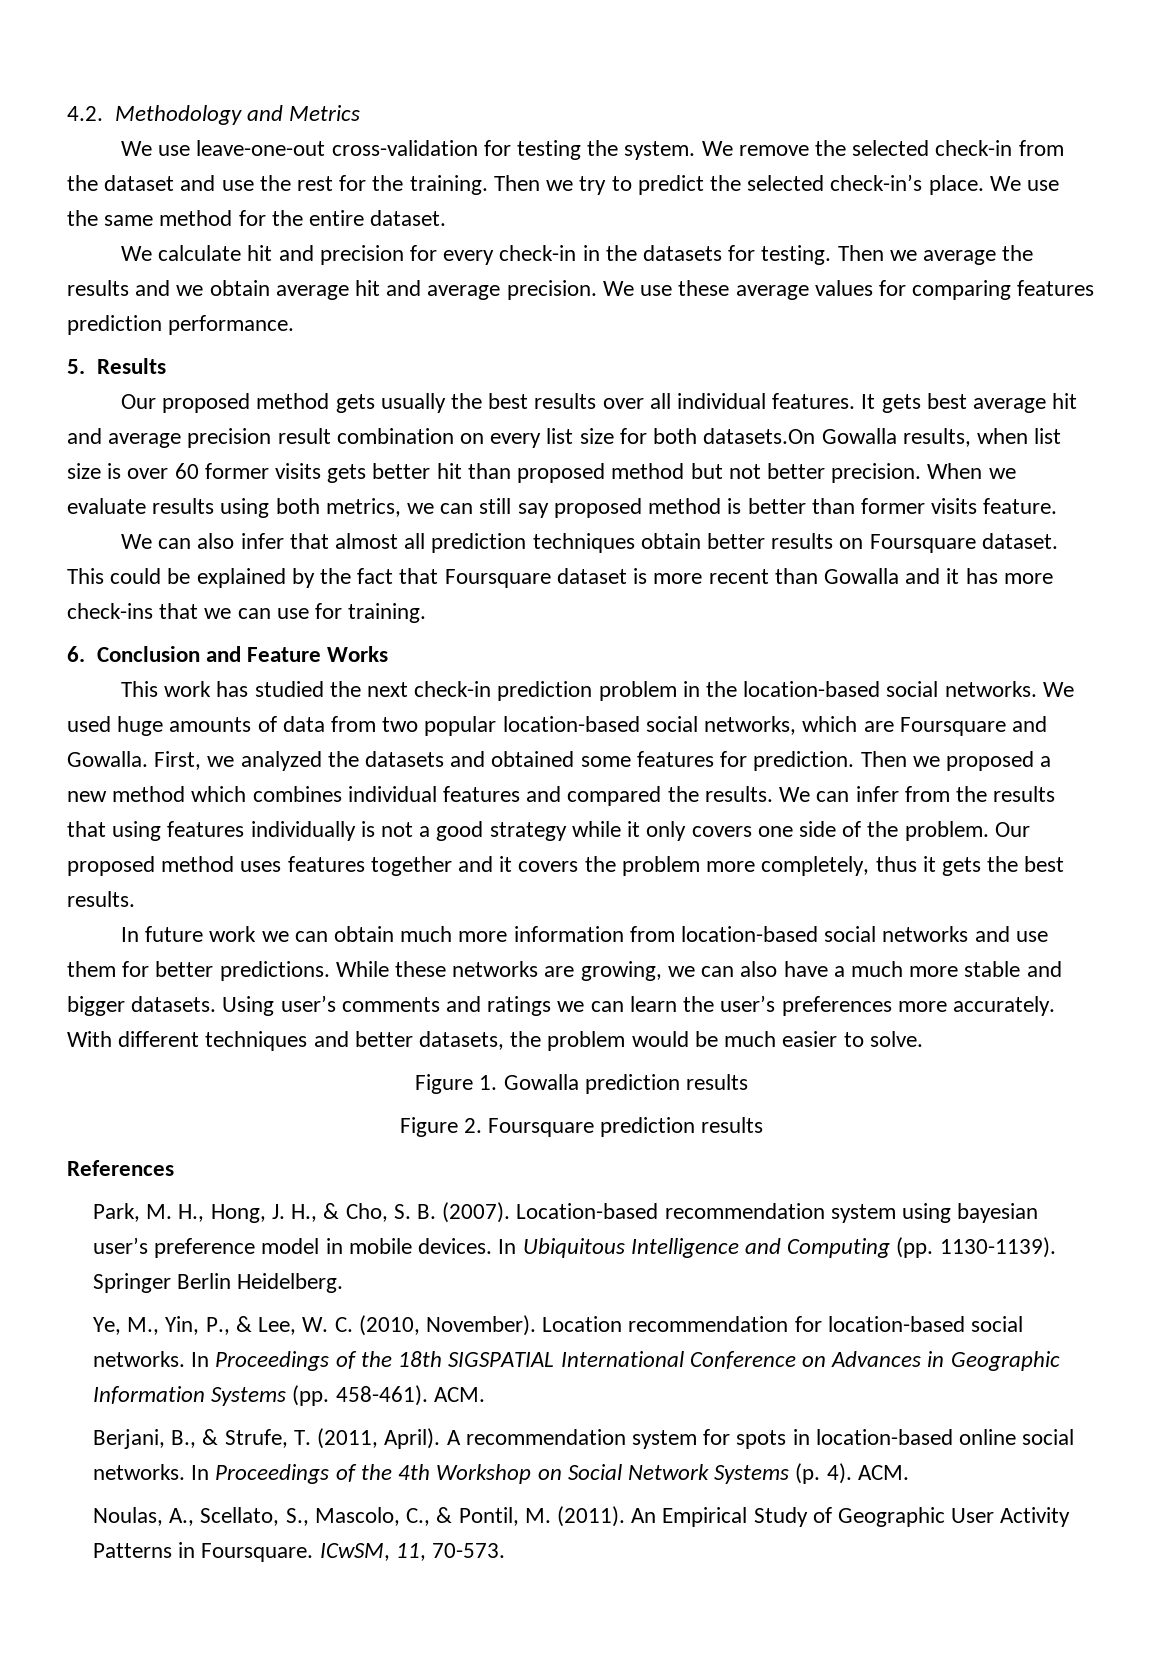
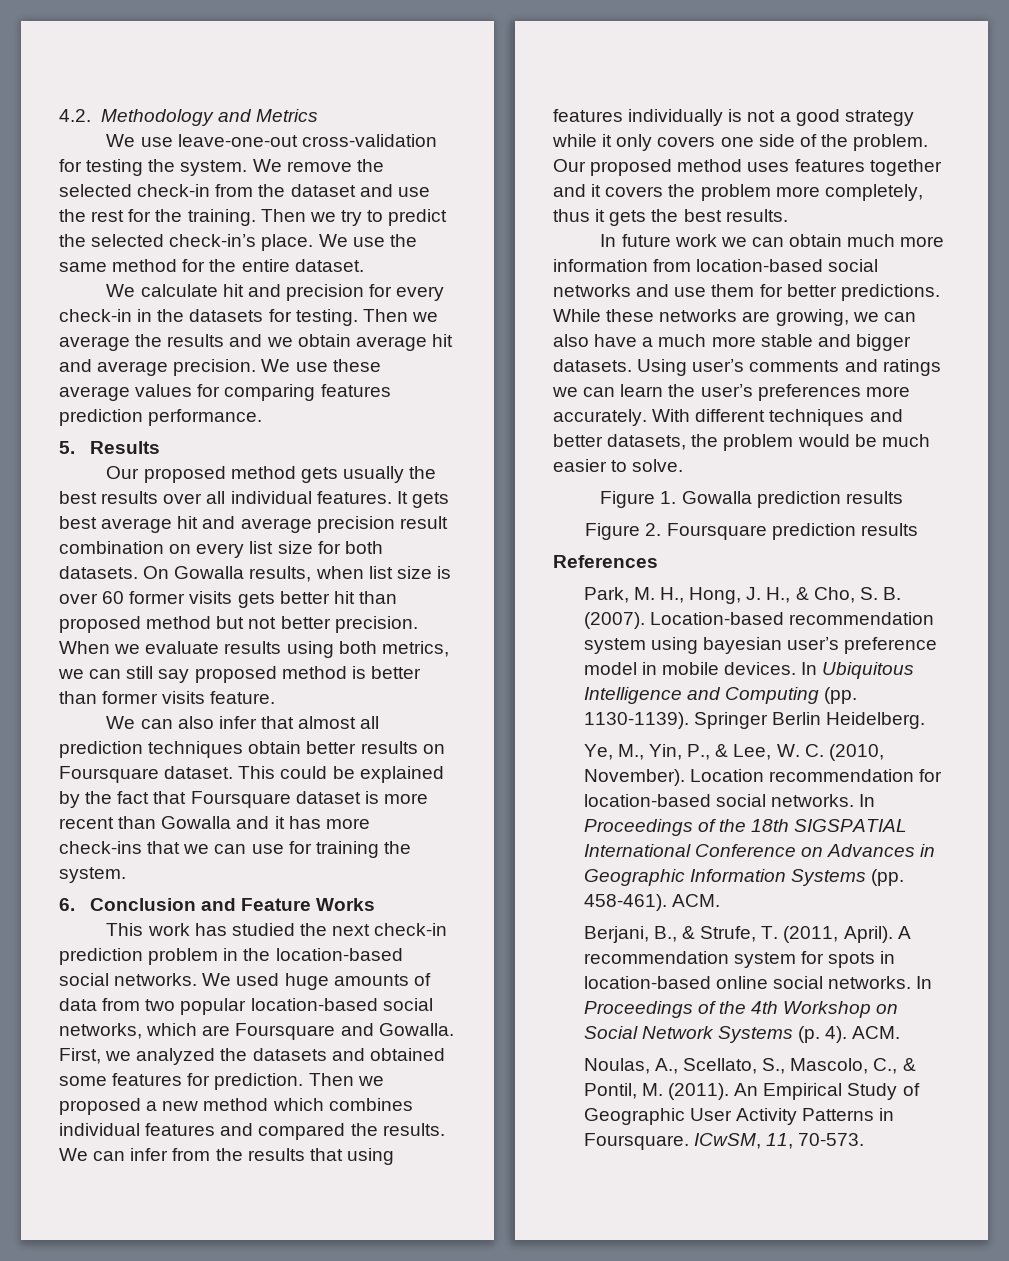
- It gets best average hit and average precision result combination on every list size for both datasets.On Gowalla results, when list size is over 60 former visits gets better hit than proposed method but not better precision.
+ It gets best average hit and average precision result combination on every list size for both datasets. On Gowalla results, when list size is over 60 former visits gets better hit than proposed method but not better precision.
- This could be explained by the fact that Foursquare dataset is more recent than Gowalla and it has more check-ins that we can use for training.
+ This could be explained by the fact that Foursquare dataset is more recent than Gowalla and it has more check-ins that we can use for training the system.

